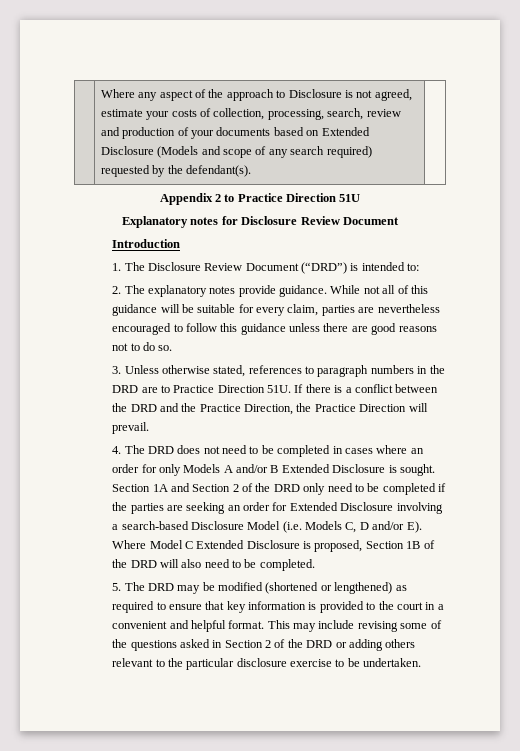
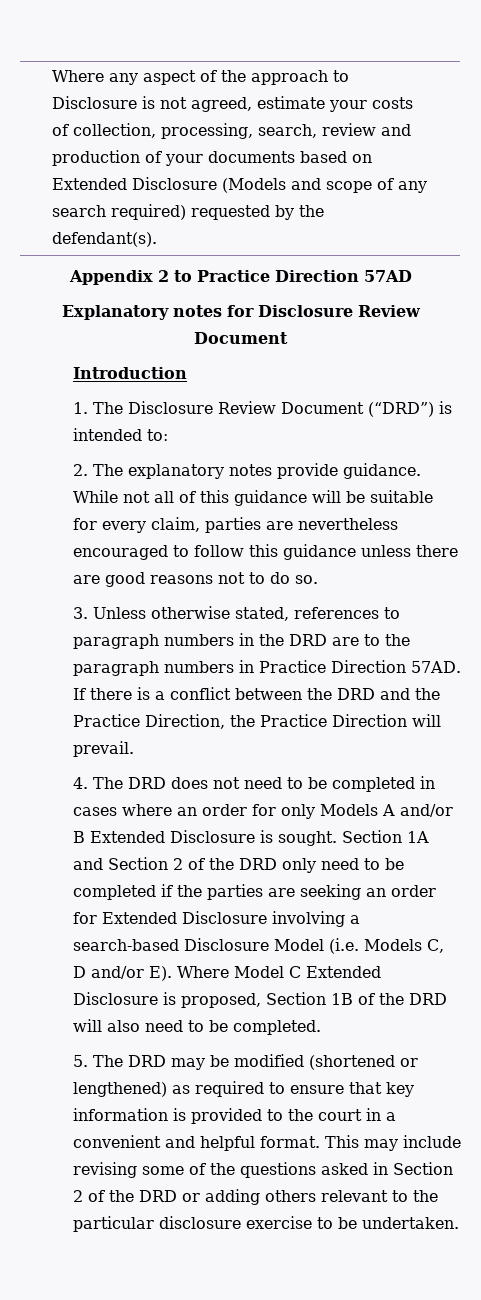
- Appendix 2 to Practice Direction 51U
+ Appendix 2 to Practice Direction 57AD
- 3. Unless otherwise stated, references to paragraph numbers in the DRD are to Practice Direction 51U.
+ 3. Unless otherwise stated, references to paragraph numbers in the DRD are to the paragraph numbers in Practice Direction 57AD.

